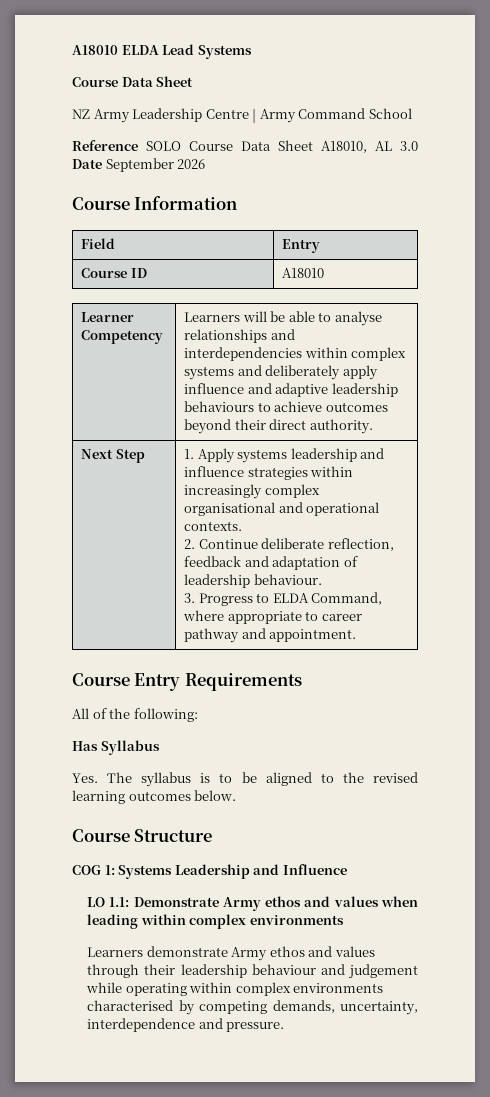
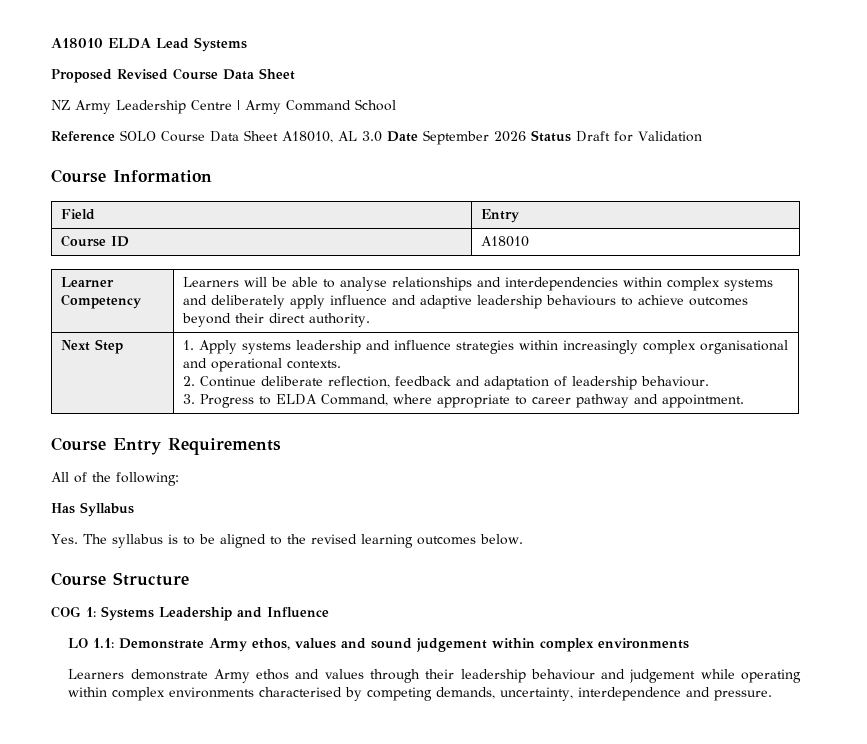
  A18010 ELDA Lead Systems
- Course Data Sheet
+ Proposed Revised Course Data Sheet
- Reference SOLO Course Data Sheet A18010, AL 3.0 Date September 2026
+ Reference SOLO Course Data Sheet A18010, AL 3.0 Date September 2026 Status Draft for Validation
- LO 1.1: Demonstrate Army ethos and values when leading within complex environments
+ LO 1.1: Demonstrate Army ethos, values and sound judgement within complex environments

